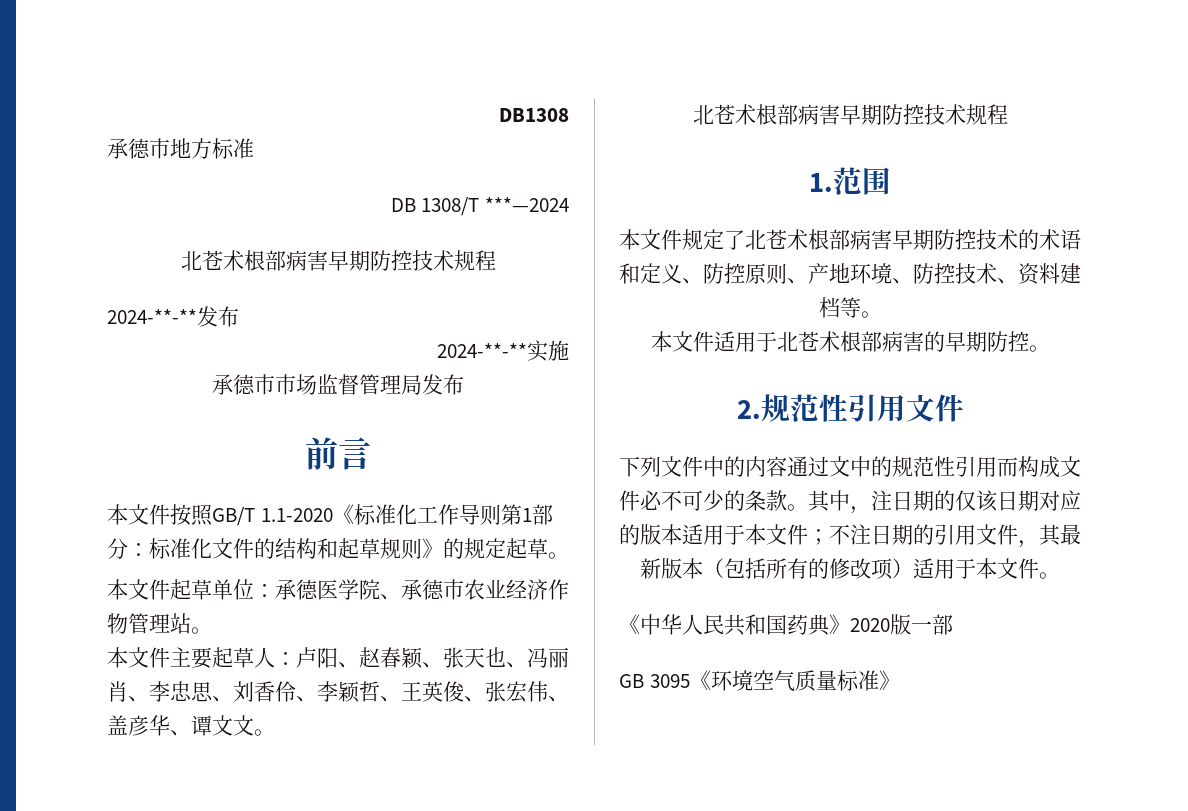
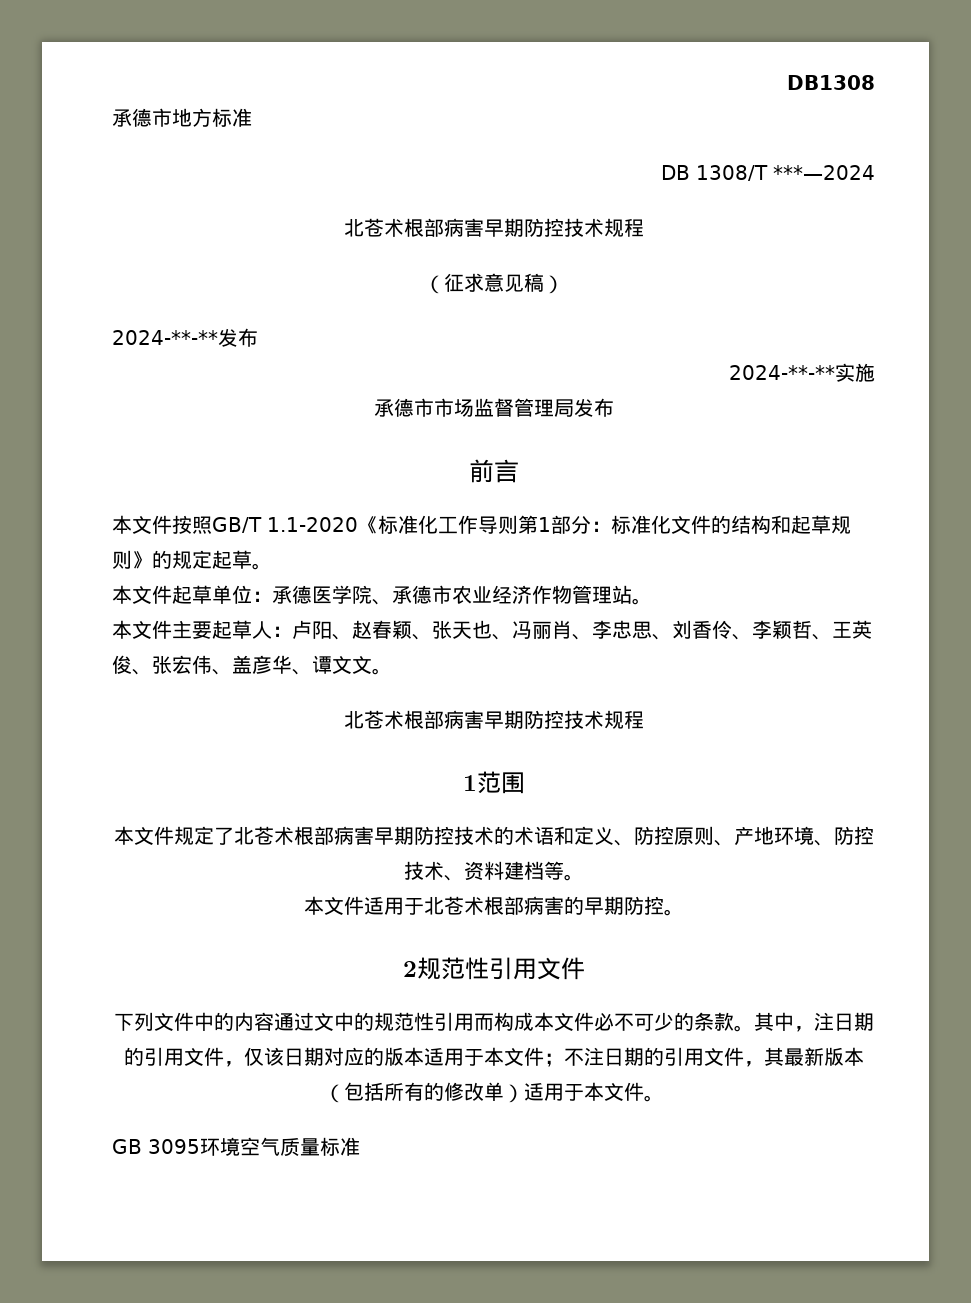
+ （征求意见稿）
- 1.范围
+ 1范围
- 2.规范性引用文件
+ 2规范性引用文件
- 下列文件中的内容通过文中的规范性引用而构成文件必不可少的条款。
+ 下列文件中的内容通过文中的规范性引用而构成本文件必不可少的条款。
- 其中，注日期的仅该日期对应的版本适用于本文件；不注日期的引用文件，其最新版本（包括所有的修改项）适用于本文件。
+ 其中，注日期的引用文件，仅该日期对应的版本适用于本文件；不注日期的引用文件，其最新版本（包括所有的修改单）适用于本文件。
- 《中华人民共和国药典》2020版一部
- GB 3095《环境空气质量标准》
+ GB 3095环境空气质量标准

